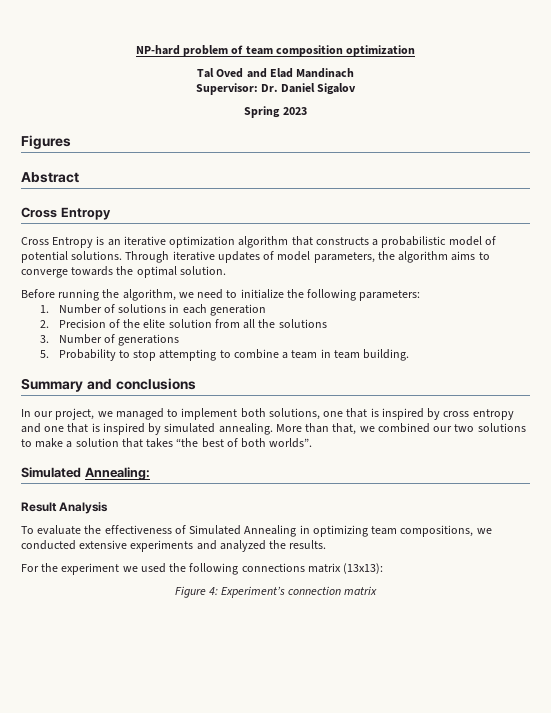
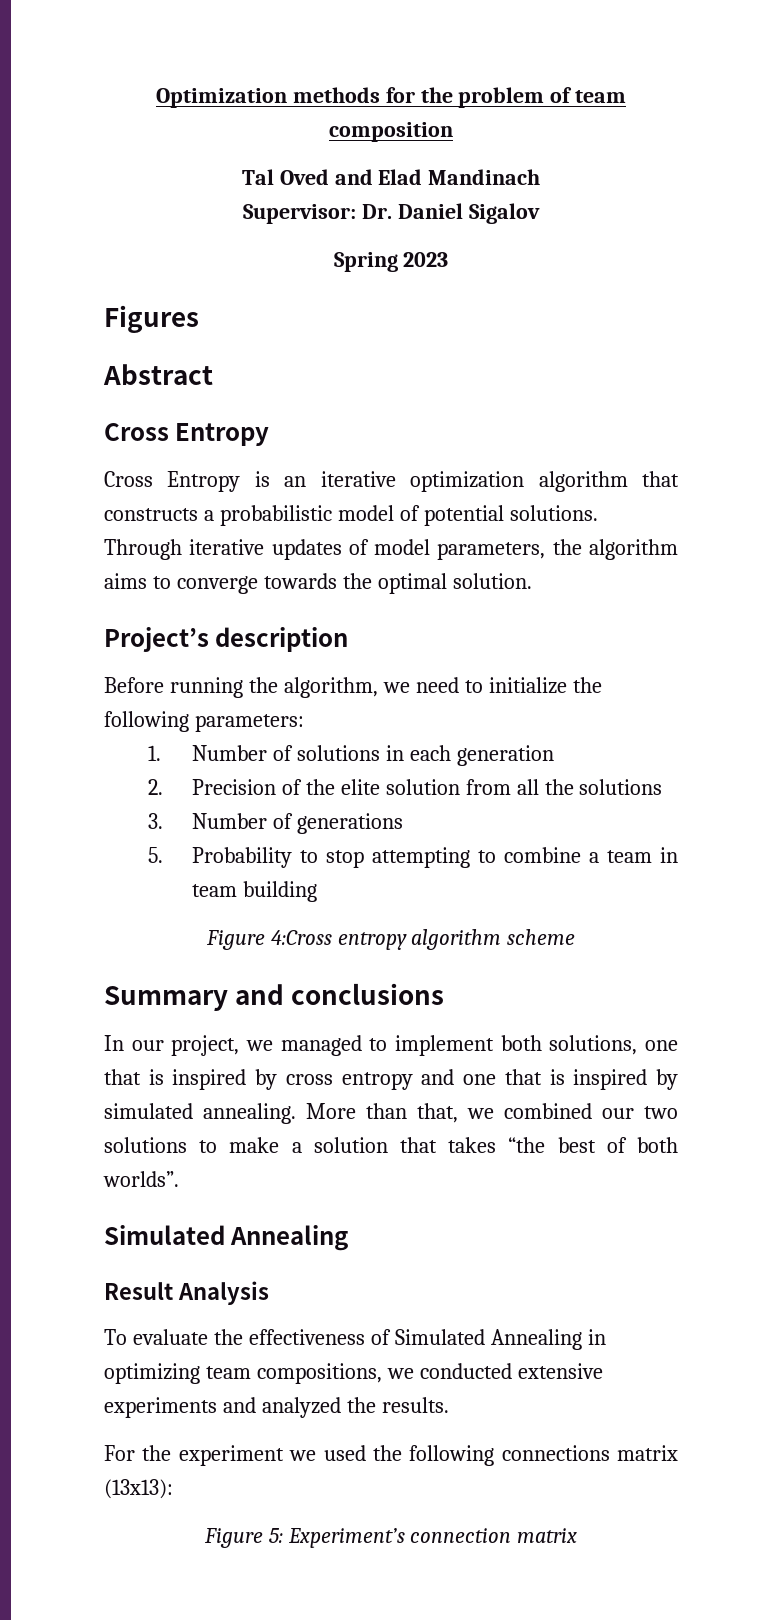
- NP-hard problem of team composition optimization
+ Optimization methods for the problem of team composition
+ Project’s description
- 5. Probability to stop attempting to combine a team in team building.
+ 5. Probability to stop attempting to combine a team in team building
+ Figure 4:Cross entropy algorithm scheme
  More than that, we combined our two solutions to make a solution that takes “the best of both worlds”.
- Simulated Annealing:
+ Simulated Annealing
- Figure 4: Experiment’s connection matrix
+ Figure 5: Experiment’s connection matrix

